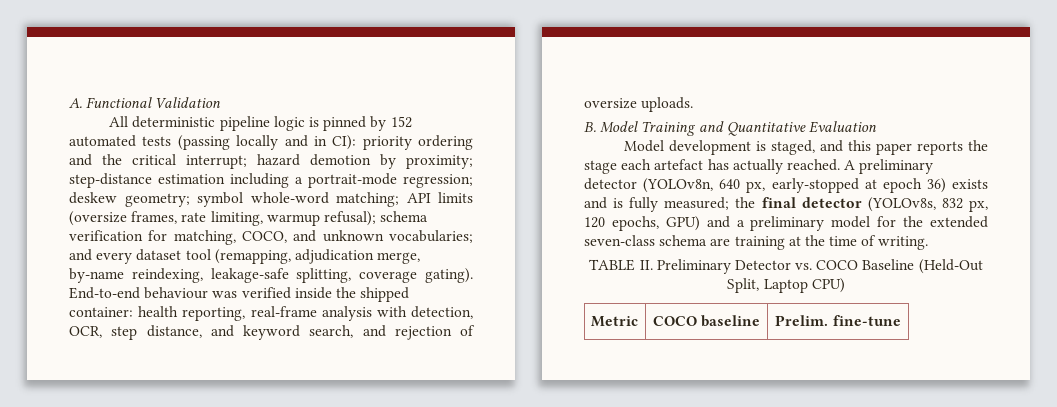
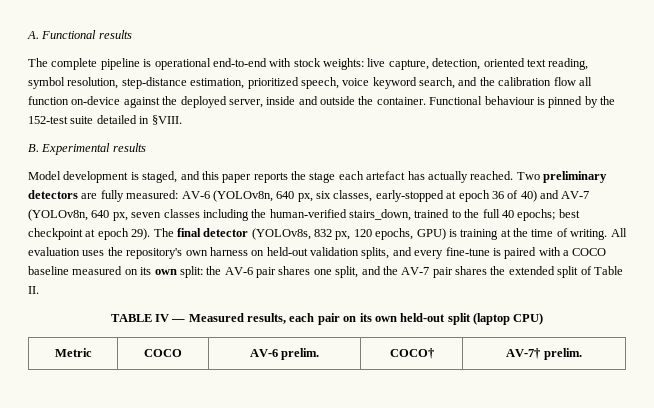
- A. Functional Validation
- All deterministic pipeline logic is pinned by 152 automated tests (passing locally and in CI): priority ordering and the critical interrupt; hazard demotion by proximity; step-distance estimation including a portrait-mode regression; deskew geometry; symbol whole-word matching; API limits (oversize frames, rate limiting, warmup refusal); schema verification for matching, COCO, and unknown vocabularies; and every dataset tool (remapping, adjudication merge, by-name reindexing, leakage-safe splitting, coverage gating). End-to-end behaviour was verified inside the shipped container: health reporting, real-frame analysis with detection, OCR, step distance, and keyword search, and rejection of oversize uploads.
- B. Model Training and Quantitative Evaluation
+ A. Functional results
+ The complete pipeline is operational end-to-end with stock weights: live capture, detection, oriented text reading, symbol resolution, step-distance estimation, prioritized speech, voice keyword search, and the calibration flow all function on-device against the deployed server, inside and outside the container. Functional behaviour is pinned by the 152-test suite detailed in §VIII.
+ B. Experimental results
- A preliminary detector (YOLOv8n, 640 px, early-stopped at epoch 36) exists and is fully measured; the final detector (YOLOv8s, 832 px, 120 epochs, GPU) and a preliminary model for the extended seven-class schema are training at the time of writing.
- TABLE II. Preliminary Detector vs. COCO Baseline (Held-Out Split, Laptop CPU)
- Metric | COCO baseline | Prelim. fine-tune
+ Two preliminary detectors are fully measured: AV-6 (YOLOv8n, 640 px, six classes, early-stopped at epoch 36 of 40) and AV-7 (YOLOv8n, 640 px, seven classes including the human-verified stairs_down, trained to the full 40 epochs; best checkpoint at epoch 29). The final detector (YOLOv8s, 832 px, 120 epochs, GPU) is training at the time of writing. All evaluation uses the repository's own harness on held-out validation splits, and every fine-tune is paired with a COCO baseline measured on its own split: the AV-6 pair shares one split, and the AV-7 pair shares the extended split of Table II.
+ TABLE IV — Measured results, each pair on its own held-out split (laptop CPU)
+ Metric | COCO | AV-6 prelim. | COCO† | AV-7† prelim.

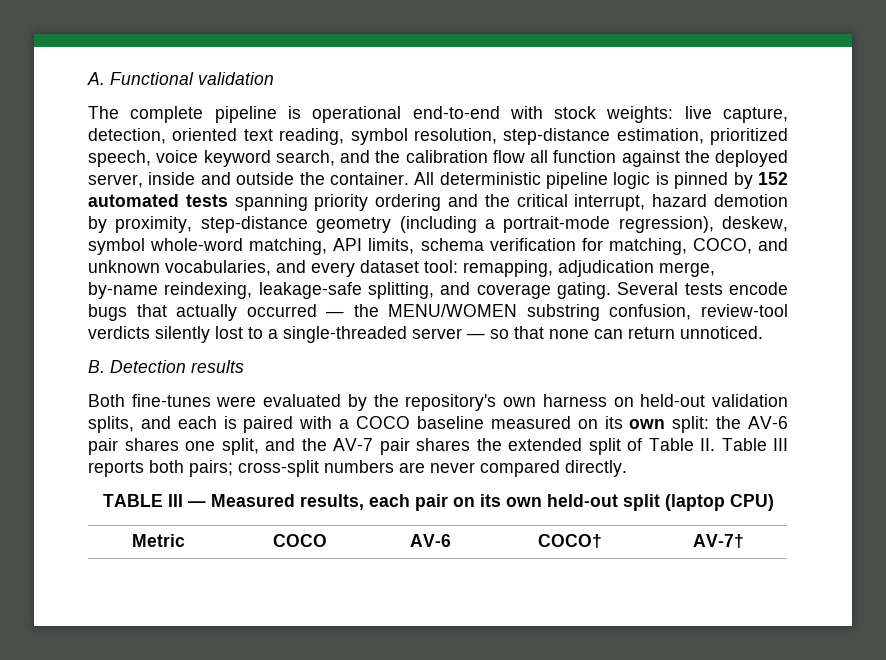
- A. Functional results
+ A. Functional validation
- The complete pipeline is operational end-to-end with stock weights: live capture, detection, oriented text reading, symbol resolution, step-distance estimation, prioritized speech, voice keyword search, and the calibration flow all function on-device against the deployed server, inside and outside the container.
+ The complete pipeline is operational end-to-end with stock weights: live capture, detection, oriented text reading, symbol resolution, step-distance estimation, prioritized speech, voice keyword search, and the calibration flow all function against the deployed server, inside and outside the container.
- Functional behaviour is pinned by the 152-test suite detailed in §VIII.
+ All deterministic pipeline logic is pinned by 152 automated tests spanning priority ordering and the critical interrupt, hazard demotion by proximity, step-distance geometry (including a portrait-mode regression), deskew, symbol whole-word matching, API limits, schema verification for matching, COCO, and unknown vocabularies, and every dataset tool: remapping, adjudication merge, by-name reindexing, leakage-safe splitting, and coverage gating. Several tests encode bugs that actually occurred — the MENU/WOMEN substring confusion, review-tool verdicts silently lost to a single-threaded server — so that none can return unnoticed.
- B. Experimental results
- Model development is staged, and this paper reports the stage each artefact has actually reached. Two preliminary detectors are fully measured: AV-6 (YOLOv8n, 640 px, six classes, early-stopped at epoch 36 of 40) and AV-7 (YOLOv8n, 640 px, seven classes including the human-verified stairs_down, trained to the full 40 epochs; best checkpoint at epoch 29). The final detector (YOLOv8s, 832 px, 120 epochs, GPU) is training at the time of writing. All evaluation uses the repository's own harness on held-out validation splits, and every fine-tune is paired with a COCO baseline measured on its own split: the AV-6 pair shares one split, and the AV-7 pair shares the extended split of Table II.
+ B. Detection results
+ Both fine-tunes were evaluated by the repository's own harness on held-out validation splits, and each is paired with a COCO baseline measured on its own split: the AV-6 pair shares one split, and the AV-7 pair shares the extended split of Table II. Table III reports both pairs; cross-split numbers are never compared directly.
- TABLE IV — Measured results, each pair on its own held-out split (laptop CPU)
+ TABLE III — Measured results, each pair on its own held-out split (laptop CPU)
- Metric | COCO | AV-6 prelim. | COCO† | AV-7† prelim.
+ Metric | COCO | AV-6 | COCO† | AV-7†

